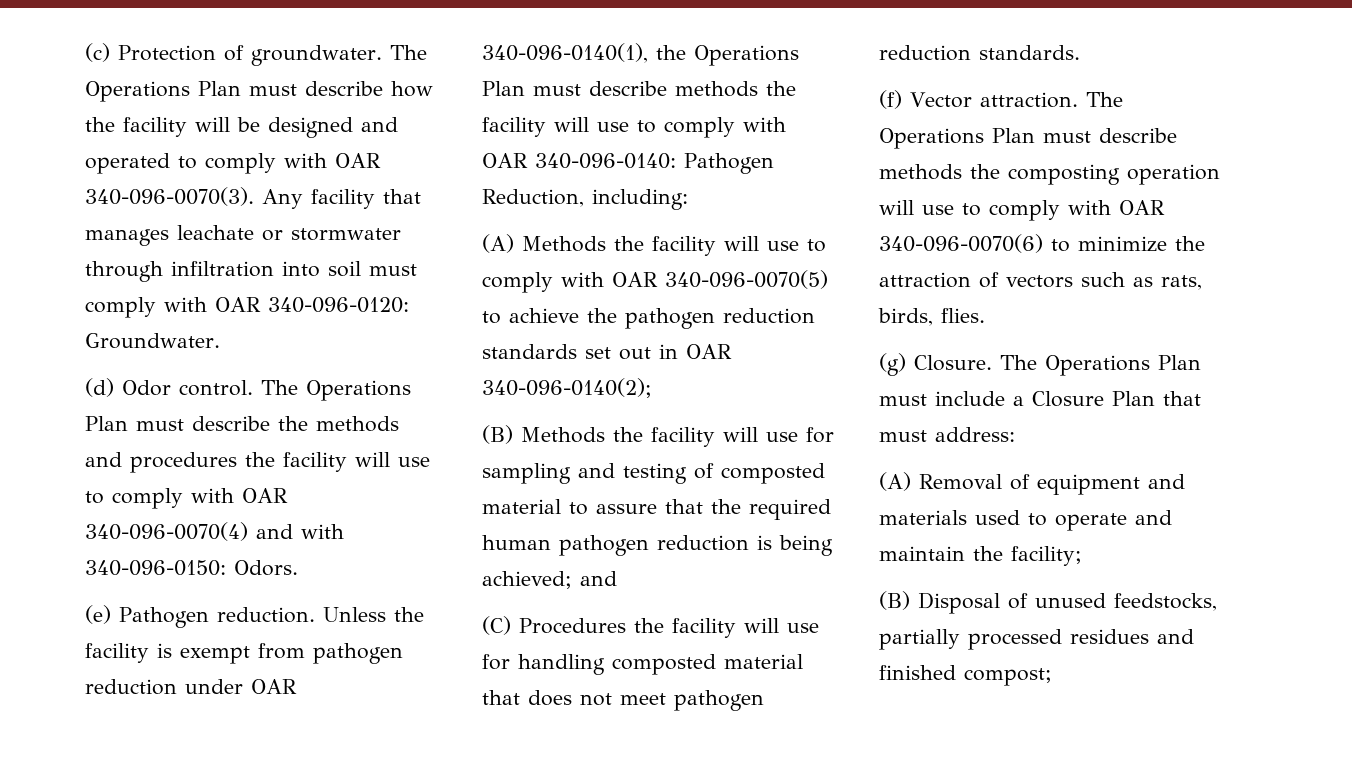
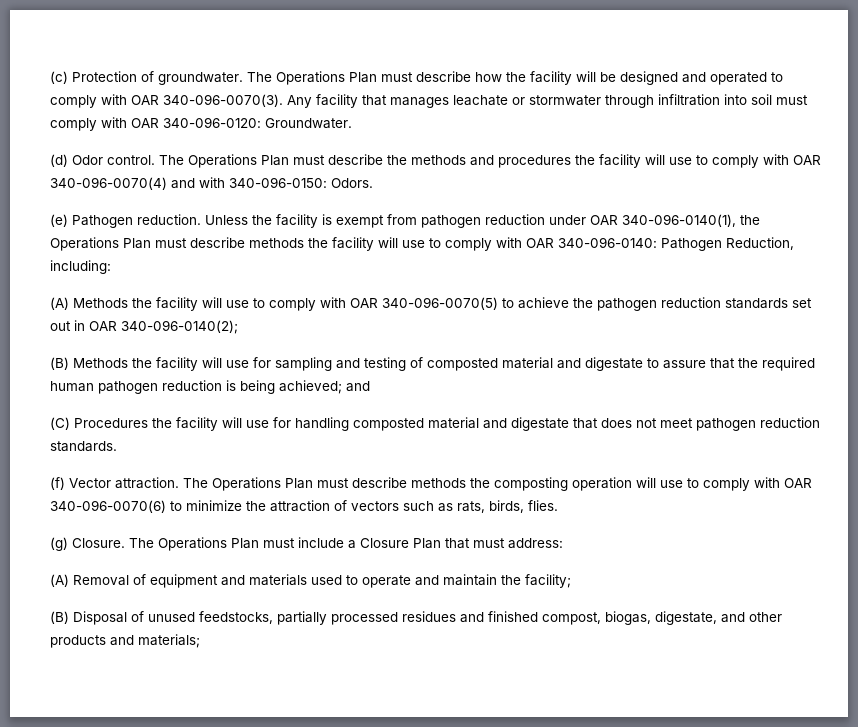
- (B) Methods the facility will use for sampling and testing of composted material to assure that the required human pathogen reduction is being achieved; and
+ (B) Methods the facility will use for sampling and testing of composted material and digestate to assure that the required human pathogen reduction is being achieved; and
- (C) Procedures the facility will use for handling composted material that does not meet pathogen reduction standards.
+ (C) Procedures the facility will use for handling composted material and digestate that does not meet pathogen reduction standards.
- (B) Disposal of unused feedstocks, partially processed residues and finished compost;
+ (B) Disposal of unused feedstocks, partially processed residues and finished compost, biogas, digestate, and other products and materials;

